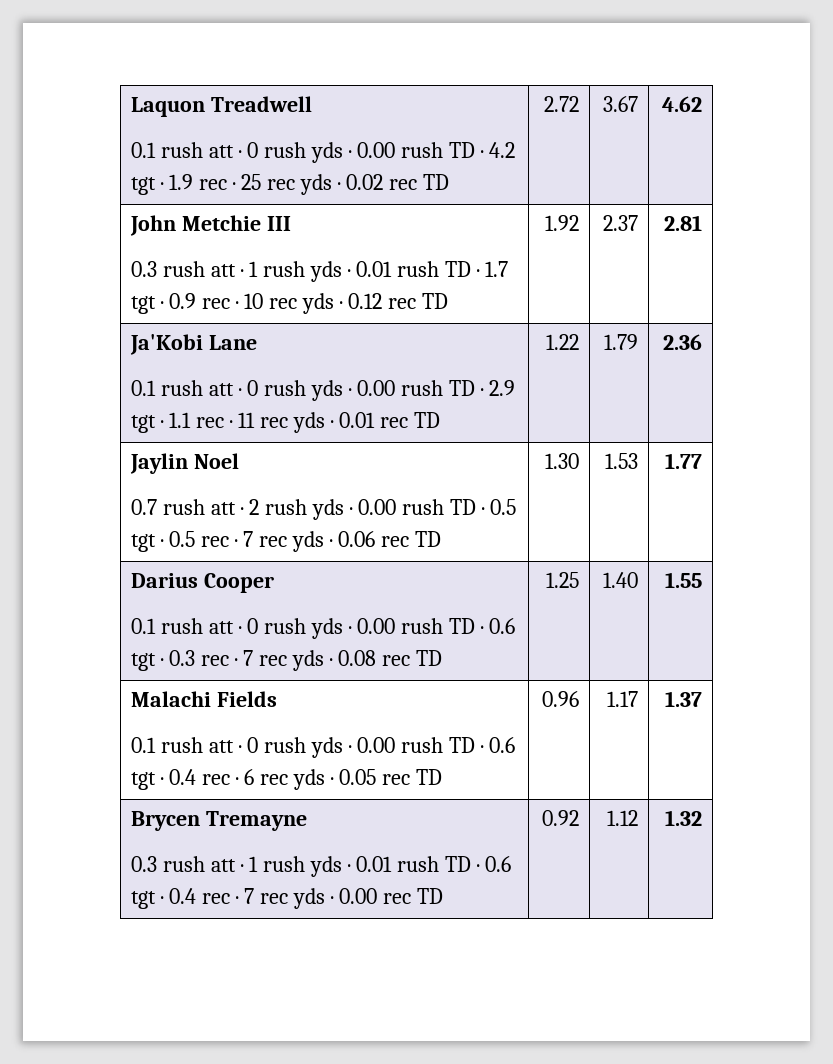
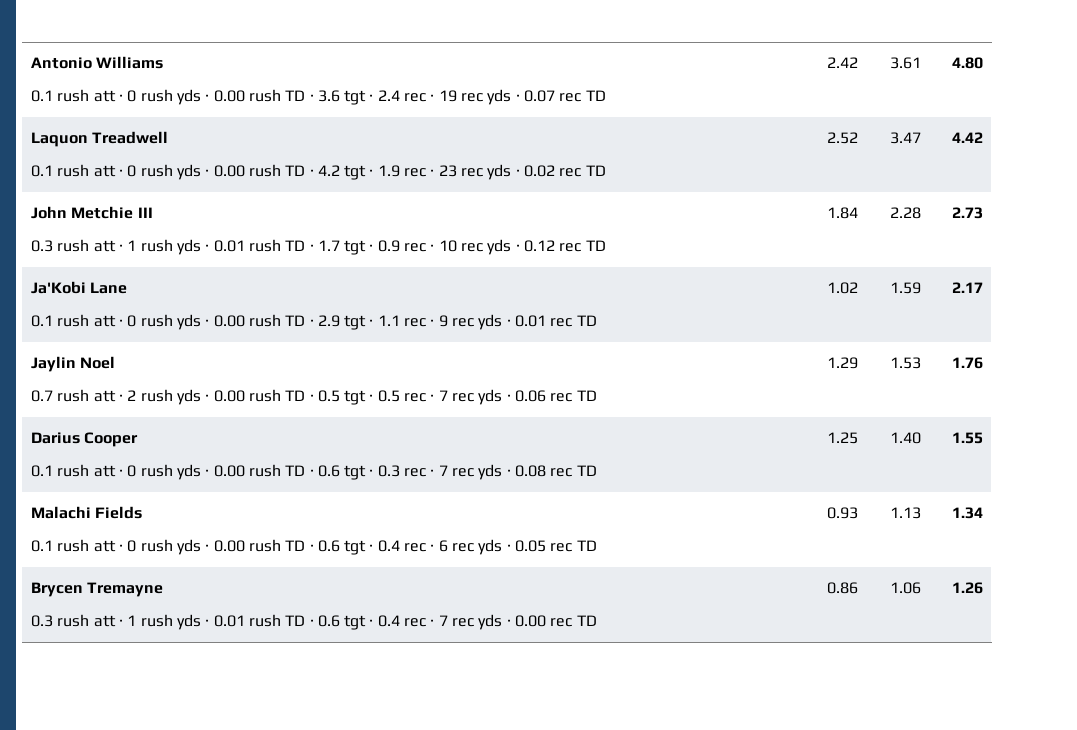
+ Antonio Williams
+ 0.1 rush att · 0 rush yds · 0.00 rush TD · 3.6 tgt · 2.4 rec · 19 rec yds · 0.07 rec TD | 2.42 | 3.61 | 4.80
  Laquon Treadwell
- 0.1 rush att · 0 rush yds · 0.00 rush TD · 4.2 tgt · 1.9 rec · 25 rec yds · 0.02 rec TD | 2.72 | 3.67 | 4.62
+ 0.1 rush att · 0 rush yds · 0.00 rush TD · 4.2 tgt · 1.9 rec · 23 rec yds · 0.02 rec TD | 2.52 | 3.47 | 4.42
  John Metchie III
- 0.3 rush att · 1 rush yds · 0.01 rush TD · 1.7 tgt · 0.9 rec · 10 rec yds · 0.12 rec TD | 1.92 | 2.37 | 2.81
+ 0.3 rush att · 1 rush yds · 0.01 rush TD · 1.7 tgt · 0.9 rec · 10 rec yds · 0.12 rec TD | 1.84 | 2.28 | 2.73
  Ja'Kobi Lane
- 0.1 rush att · 0 rush yds · 0.00 rush TD · 2.9 tgt · 1.1 rec · 11 rec yds · 0.01 rec TD | 1.22 | 1.79 | 2.36
+ 0.1 rush att · 0 rush yds · 0.00 rush TD · 2.9 tgt · 1.1 rec · 9 rec yds · 0.01 rec TD | 1.02 | 1.59 | 2.17
  Jaylin Noel
- 0.7 rush att · 2 rush yds · 0.00 rush TD · 0.5 tgt · 0.5 rec · 7 rec yds · 0.06 rec TD | 1.30 | 1.53 | 1.77
+ 0.7 rush att · 2 rush yds · 0.00 rush TD · 0.5 tgt · 0.5 rec · 7 rec yds · 0.06 rec TD | 1.29 | 1.53 | 1.76
  Malachi Fields
- 0.1 rush att · 0 rush yds · 0.00 rush TD · 0.6 tgt · 0.4 rec · 6 rec yds · 0.05 rec TD | 0.96 | 1.17 | 1.37
+ 0.1 rush att · 0 rush yds · 0.00 rush TD · 0.6 tgt · 0.4 rec · 6 rec yds · 0.05 rec TD | 0.93 | 1.13 | 1.34
  Brycen Tremayne
- 0.3 rush att · 1 rush yds · 0.01 rush TD · 0.6 tgt · 0.4 rec · 7 rec yds · 0.00 rec TD | 0.92 | 1.12 | 1.32
+ 0.3 rush att · 1 rush yds · 0.01 rush TD · 0.6 tgt · 0.4 rec · 7 rec yds · 0.00 rec TD | 0.86 | 1.06 | 1.26

